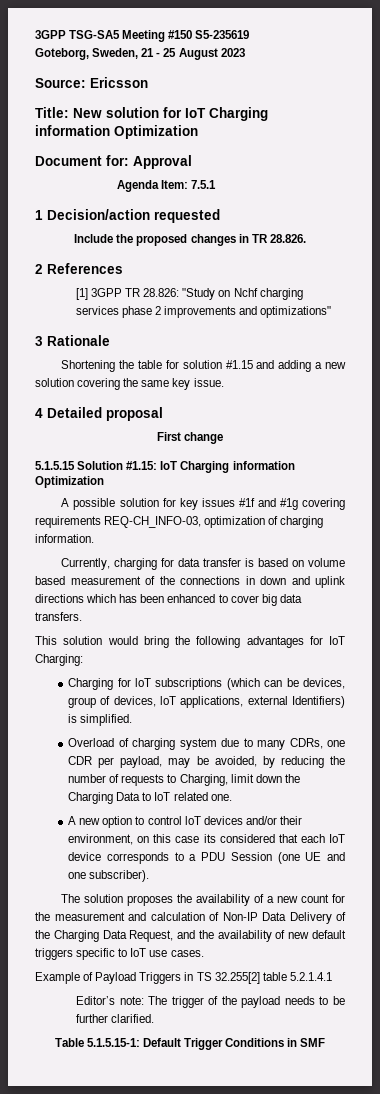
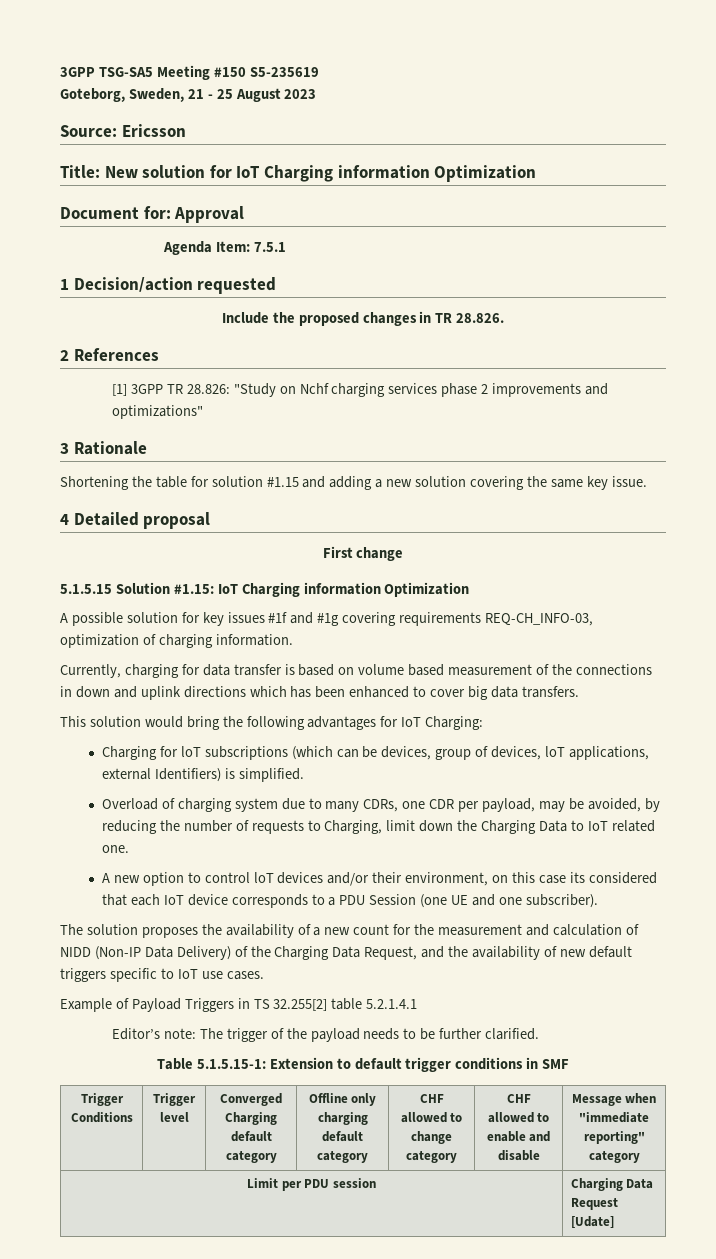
- The solution proposes the availability of a new count for the measurement and calculation of Non-IP Data Delivery of the Charging Data Request, and the availability of new default triggers specific to IoT use cases.
+ The solution proposes the availability of a new count for the measurement and calculation of NIDD (Non-IP Data Delivery) of the Charging Data Request, and the availability of new default triggers specific to IoT use cases.
- Table 5.1.5.15-1: Default Trigger Conditions in SMF
+ Table 5.1.5.15-1: Extension to default trigger conditions in SMF
+ Trigger Conditions | Trigger level | Converged Charging default category | Offline only charging default category | CHF allowed to change category | CHF allowed to enable and disable | Message when "immediate reporting" category
+ Limit per PDU session | Charging Data Request [Udate]

